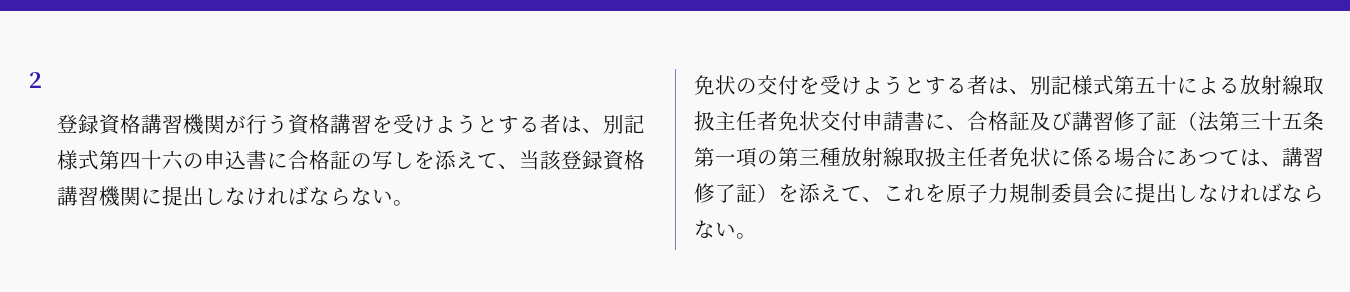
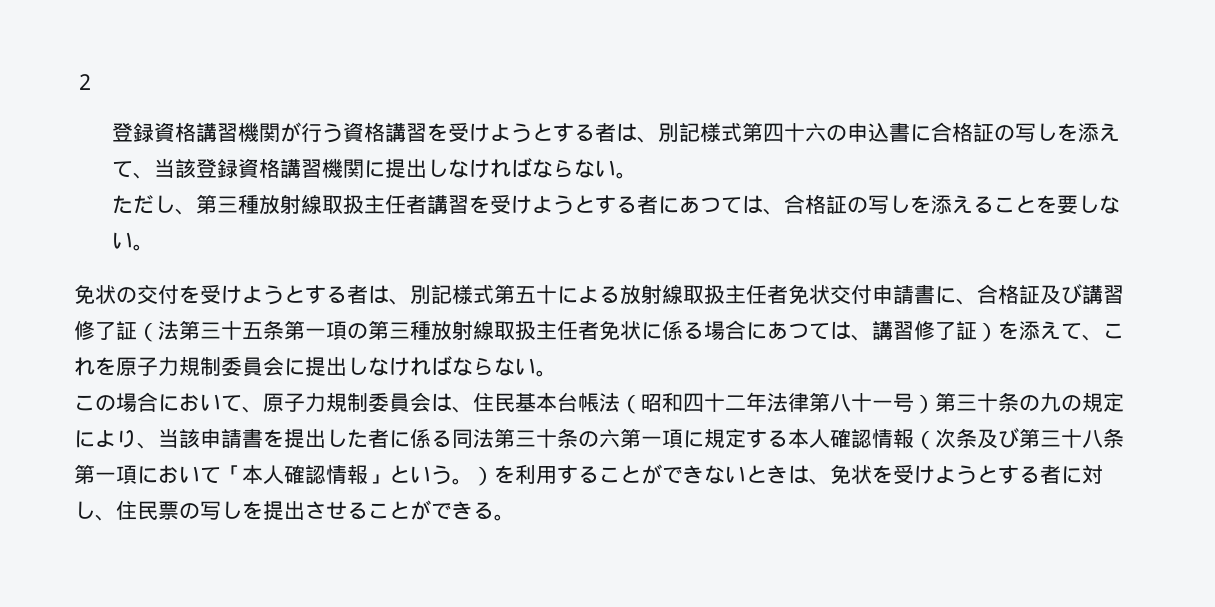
+ ただし、第三種放射線取扱主任者講習を受けようとする者にあつては、合格証の写しを添えることを要しない。
+ この場合において、原子力規制委員会は、住民基本台帳法（昭和四十二年法律第八十一号）第三十条の九の規定により、当該申請書を提出した者に係る同法第三十条の六第一項に規定する本人確認情報（次条及び第三十八条第一項において「本人確認情報」という。）を利用することができないときは、免状を受けようとする者に対し、住民票の写しを提出させることができる。

